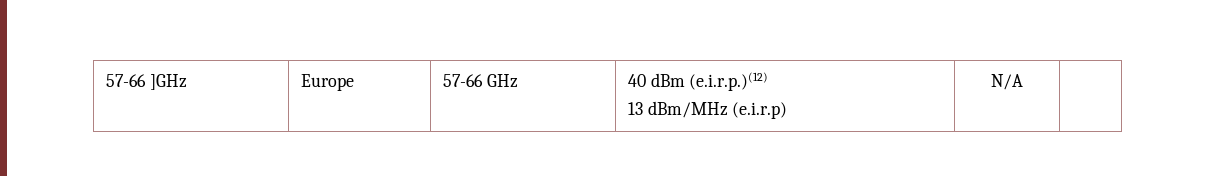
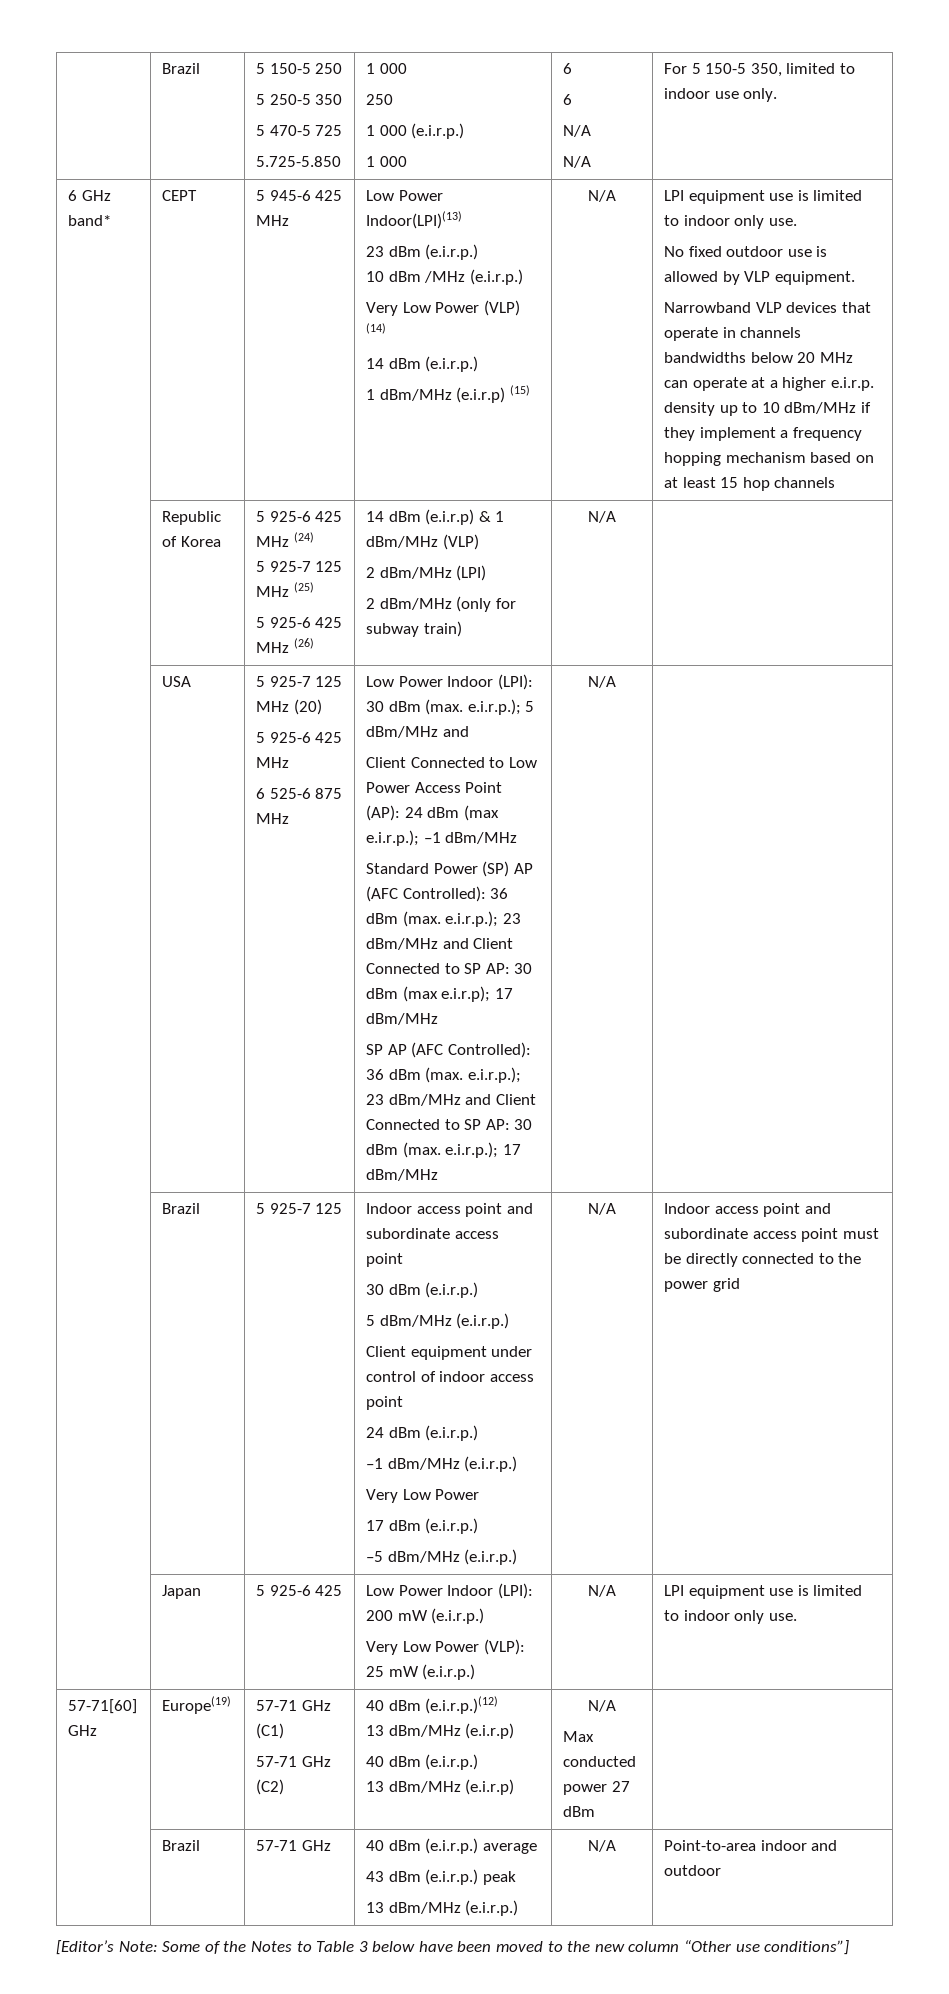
- 57-66 ]GHz | Europe | 57-66 GHz | 40 dBm (e.i.r.p.)(12)
- 13 dBm/MHz (e.i.r.p) | N/A |
+ | Brazil | 5 150-5 250
+ 5 250-5 350
+ 5 470-5 725
+ 5.725-5.850 | 1 000
+ 250
+ 1 000 (e.i.r.p.)
+ 1 000 | 6
+ 6
+ N/A
+ N/A | For 5 150-5 350, limited to indoor use only.
+ 6 GHz band* | CEPT | 5 945-6 425 MHz | Low Power Indoor(LPI)(13)
+ 23 dBm (e.i.r.p.)
+ 10 dBm /MHz (e.i.r.p.)
+ Very Low Power (VLP) (14)
+ 14 dBm (e.i.r.p.)
+ 1 dBm/MHz (e.i.r.p) (15) | N/A | LPI equipment use is limited to indoor only use.
+ No fixed outdoor use is allowed by VLP equipment.
+ Narrowband VLP devices that operate in channels bandwidths below 20 MHz can operate at a higher e.i.r.p. density up to 10 dBm/MHz if they implement a frequency hopping mechanism based on at least 15 hop channels
+ | Republic of Korea | 5 925-6 425 MHz (24)
+ 5 925-7 125 MHz (25)
+ 5 925-6 425 MHz (26) | 14 dBm (e.i.r.p) & 1 dBm/MHz (VLP)
+ 2 dBm/MHz (LPI)
+ 2 dBm/MHz (only for subway train) | N/A |
+ | USA | 5 925-7 125 MHz (20)
+ 5 925-6 425 MHz
+ 6 525-6 875 MHz | Low Power Indoor (LPI): 30 dBm (max. e.i.r.p.); 5 dBm/MHz and
+ Client Connected to Low Power Access Point (AP): 24 dBm (max e.i.r.p.); –1 dBm/MHz
+ Standard Power (SP) AP (AFC Controlled): 36 dBm (max. e.i.r.p.); 23 dBm/MHz and Client Connected to SP AP: 30 dBm (max e.i.r.p); 17 dBm/MHz
+ SP AP (AFC Controlled): 36 dBm (max. e.i.r.p.); 23 dBm/MHz and Client Connected to SP AP: 30 dBm (max. e.i.r.p.); 17 dBm/MHz | N/A |
+ | Brazil | 5 925-7 125 | Indoor access point and subordinate access point
+ 30 dBm (e.i.r.p.)
+ 5 dBm/MHz (e.i.r.p.)
+ Client equipment under control of indoor access point
+ 24 dBm (e.i.r.p.)
+ –1 dBm/MHz (e.i.r.p.)
+ Very Low Power
+ 17 dBm (e.i.r.p.)
+ –5 dBm/MHz (e.i.r.p.) | N/A | Indoor access point and subordinate access point must be directly connected to the power grid
+ | Japan | 5 925-6 425 | Low Power Indoor (LPI): 200 mW (e.i.r.p.)
+ Very Low Power (VLP): 25 mW (e.i.r.p.) | N/A | LPI equipment use is limited to indoor only use.
+ 57-71[60] GHz | Europe(19) | 57-71 GHz (C1)
+ 57-71 GHz (C2) | 40 dBm (e.i.r.p.)(12)
+ 13 dBm/MHz (e.i.r.p)
+ 40 dBm (e.i.r.p.)
+ 13 dBm/MHz (e.i.r.p) | N/A
+ Max conducted power 27 dBm |
+ | Brazil | 57-71 GHz | 40 dBm (e.i.r.p.) average
+ 43 dBm (e.i.r.p.) peak
+ 13 dBm/MHz (e.i.r.p.) | N/A | Point-to-area indoor and outdoor
+ [Editor’s Note: Some of the Notes to Table 3 below have been moved to the new column “Other use conditions”]

